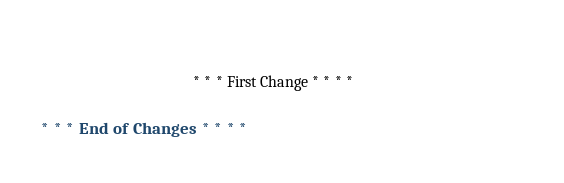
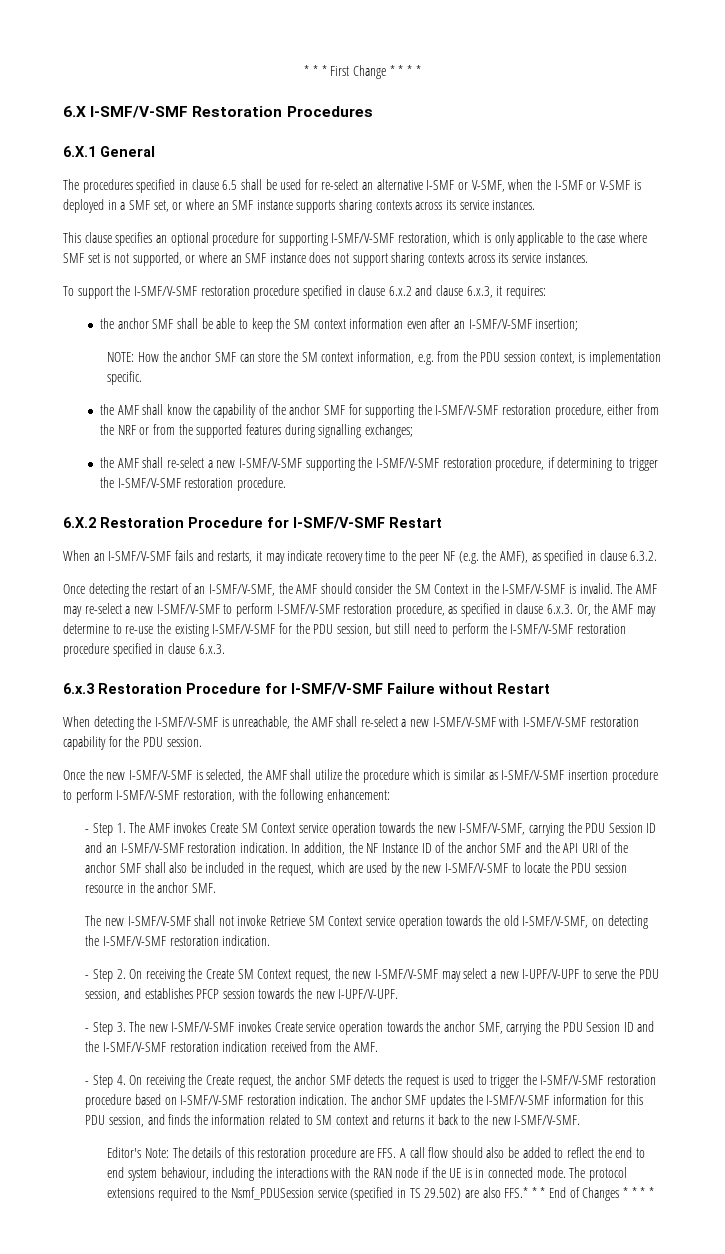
- * * * End of Changes * * * *
+ 6.X I-SMF/V-SMF Restoration Procedures
+ 6.X.1 General
+ The procedures specified in clause 6.5 shall be used for re-select an alternative I-SMF or V-SMF, when the I-SMF or V-SMF is deployed in a SMF set, or where an SMF instance supports sharing contexts across its service instances.
+ This clause specifies an optional procedure for supporting I-SMF/V-SMF restoration, which is only applicable to the case where SMF set is not supported, or where an SMF instance does not support sharing contexts across its service instances.
+ To support the I-SMF/V-SMF restoration procedure specified in clause 6.x.2 and clause 6.x.3, it requires:
+ the anchor SMF shall be able to keep the SM context information even after an I-SMF/V-SMF insertion;
+ NOTE: How the anchor SMF can store the SM context information, e.g. from the PDU session context, is implementation specific.
+ the AMF shall know the capability of the anchor SMF for supporting the I-SMF/V-SMF restoration procedure, either from the NRF or from the supported features during signalling exchanges;
+ the AMF shall re-select a new I-SMF/V-SMF supporting the I-SMF/V-SMF restoration procedure, if determining to trigger the I-SMF/V-SMF restoration procedure.
+ 6.X.2 Restoration Procedure for I-SMF/V-SMF Restart
+ When an I-SMF/V-SMF fails and restarts, it may indicate recovery time to the peer NF (e.g. the AMF), as specified in clause 6.3.2.
+ Once detecting the restart of an I-SMF/V-SMF, the AMF should consider the SM Context in the I-SMF/V-SMF is invalid. The AMF may re-select a new I-SMF/V-SMF to perform I-SMF/V-SMF restoration procedure, as specified in clause 6.x.3. Or, the AMF may determine to re-use the existing I-SMF/V-SMF for the PDU session, but still need to perform the I-SMF/V-SMF restoration procedure specified in clause 6.x.3.
+ 6.x.3 Restoration Procedure for I-SMF/V-SMF Failure without Restart
+ When detecting the I-SMF/V-SMF is unreachable, the AMF shall re-select a new I-SMF/V-SMF with I-SMF/V-SMF restoration capability for the PDU session.
+ Once the new I-SMF/V-SMF is selected, the AMF shall utilize the procedure which is similar as I-SMF/V-SMF insertion procedure to perform I-SMF/V-SMF restoration, with the following enhancement:
+ - Step 1. The AMF invokes Create SM Context service operation towards the new I-SMF/V-SMF, carrying the PDU Session ID and an I-SMF/V-SMF restoration indication. In addition, the NF Instance ID of the anchor SMF and the API URI of the anchor SMF shall also be included in the request, which are used by the new I-SMF/V-SMF to locate the PDU session resource in the anchor SMF.
+ The new I-SMF/V-SMF shall not invoke Retrieve SM Context service operation towards the old I-SMF/V-SMF, on detecting the I-SMF/V-SMF restoration indication.
+ - Step 2. On receiving the Create SM Context request, the new I-SMF/V-SMF may select a new I-UPF/V-UPF to serve the PDU session, and establishes PFCP session towards the new I-UPF/V-UPF.
+ - Step 3. The new I-SMF/V-SMF invokes Create service operation towards the anchor SMF, carrying the PDU Session ID and the I-SMF/V-SMF restoration indication received from the AMF.
+ - Step 4. On receiving the Create request, the anchor SMF detects the request is used to trigger the I-SMF/V-SMF restoration procedure based on I-SMF/V-SMF restoration indication. The anchor SMF updates the I-SMF/V-SMF information for this PDU session, and finds the information related to SM context and returns it back to the new I-SMF/V-SMF.
+ Editor's Note: The details of this restoration procedure are FFS. A call flow should also be added to reflect the end to end system behaviour, including the interactions with the RAN node if the UE is in connected mode. The protocol extensions required to the Nsmf_PDUSession service (specified in TS 29.502) are also FFS.* * * End of Changes * * * *

